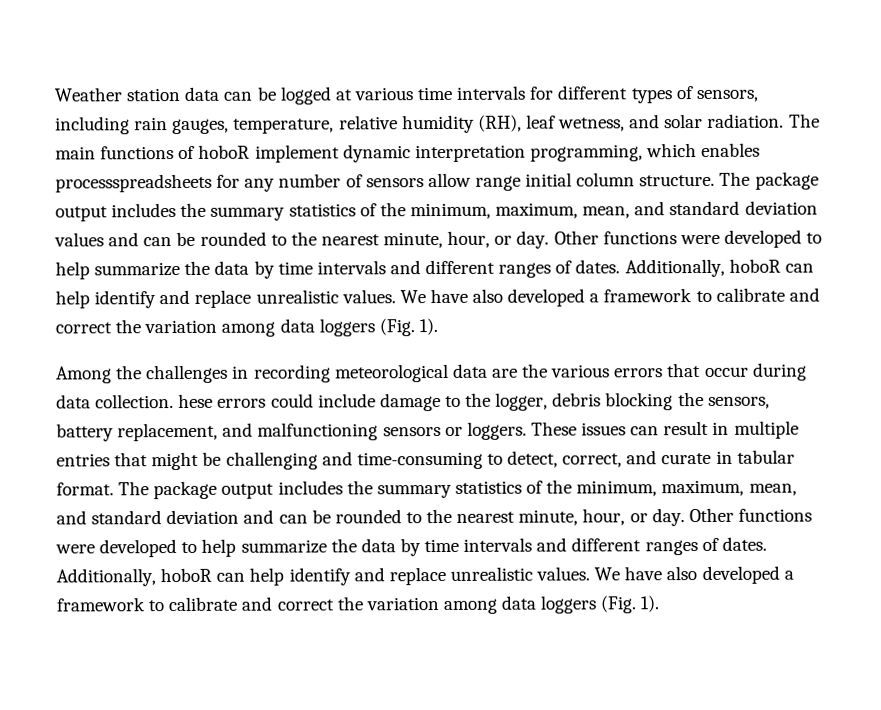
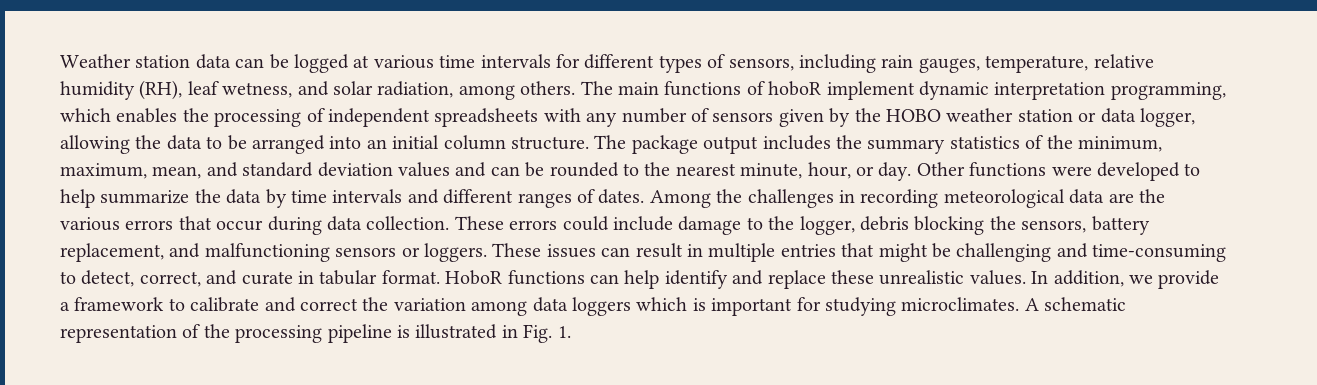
- Weather station data can be logged at various time intervals for different types of sensors, including rain gauges, temperature, relative humidity (RH), leaf wetness, and solar radiation.
+ Weather station data can be logged at various time intervals for different types of sensors, including rain gauges, temperature, relative humidity (RH), leaf wetness, and solar radiation, among others.
- The main functions of hoboR implement dynamic interpretation programming, which enables processspreadsheets for any number of sensors allow range initial column structure.
+ The main functions of hoboR implement dynamic interpretation programming, which enables the processing of independent spreadsheets with any number of sensors given by the HOBO weather station or data logger, allowing the data to be arranged into an initial column structure.
- The package output includes the summary statistics of the minimum, maximum, mean, and standard deviation values and can be rounded to the nearest minute, hour, or day. Other functions were developed to help summarize the data by time intervals and different ranges of dates. Additionally, hoboR can help identify and replace unrealistic values. We have also developed a framework to calibrate and correct the variation among data loggers (Fig. 1).
- Among the challenges in recording meteorological data are the various errors that occur during data collection. hese errors could include damage to the logger, debris blocking the sensors, battery replacement, and malfunctioning sensors or loggers.
+ The package output includes the summary statistics of the minimum, maximum, mean, and standard deviation values and can be rounded to the nearest minute, hour, or day. Other functions were developed to help summarize the data by time intervals and different ranges of dates. Among the challenges in recording meteorological data are the various errors that occur during data collection. These errors could include damage to the logger, debris blocking the sensors, battery replacement, and malfunctioning sensors or loggers.
- The package output includes the summary statistics of the minimum, maximum, mean, and standard deviation and can be rounded to the nearest minute, hour, or day. Other functions were developed to help summarize the data by time intervals and different ranges of dates. Additionally, hoboR can help identify and replace unrealistic values. We have also developed a framework to calibrate and correct the variation among data loggers (Fig. 1).
+ HoboR functions can help identify and replace these unrealistic values. In addition, we provide a framework to calibrate and correct the variation among data loggers which is important for studying microclimates. A schematic representation of the processing pipeline is illustrated in Fig. 1.

